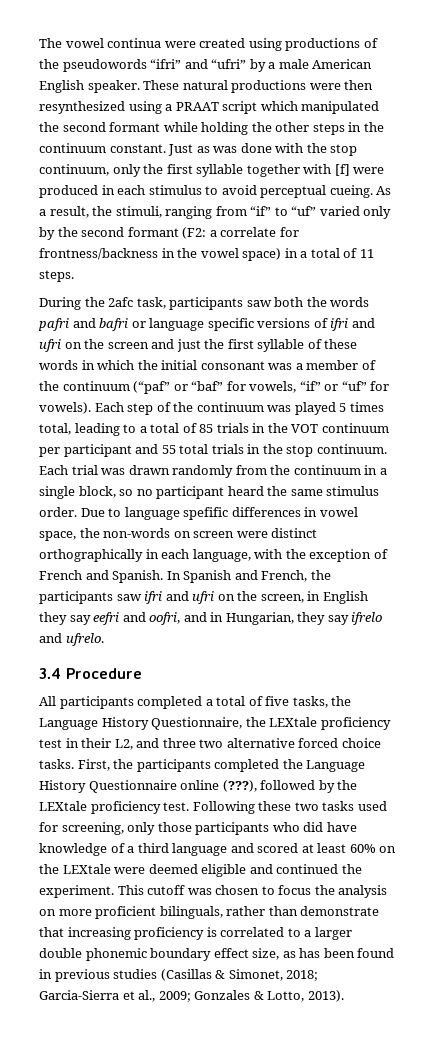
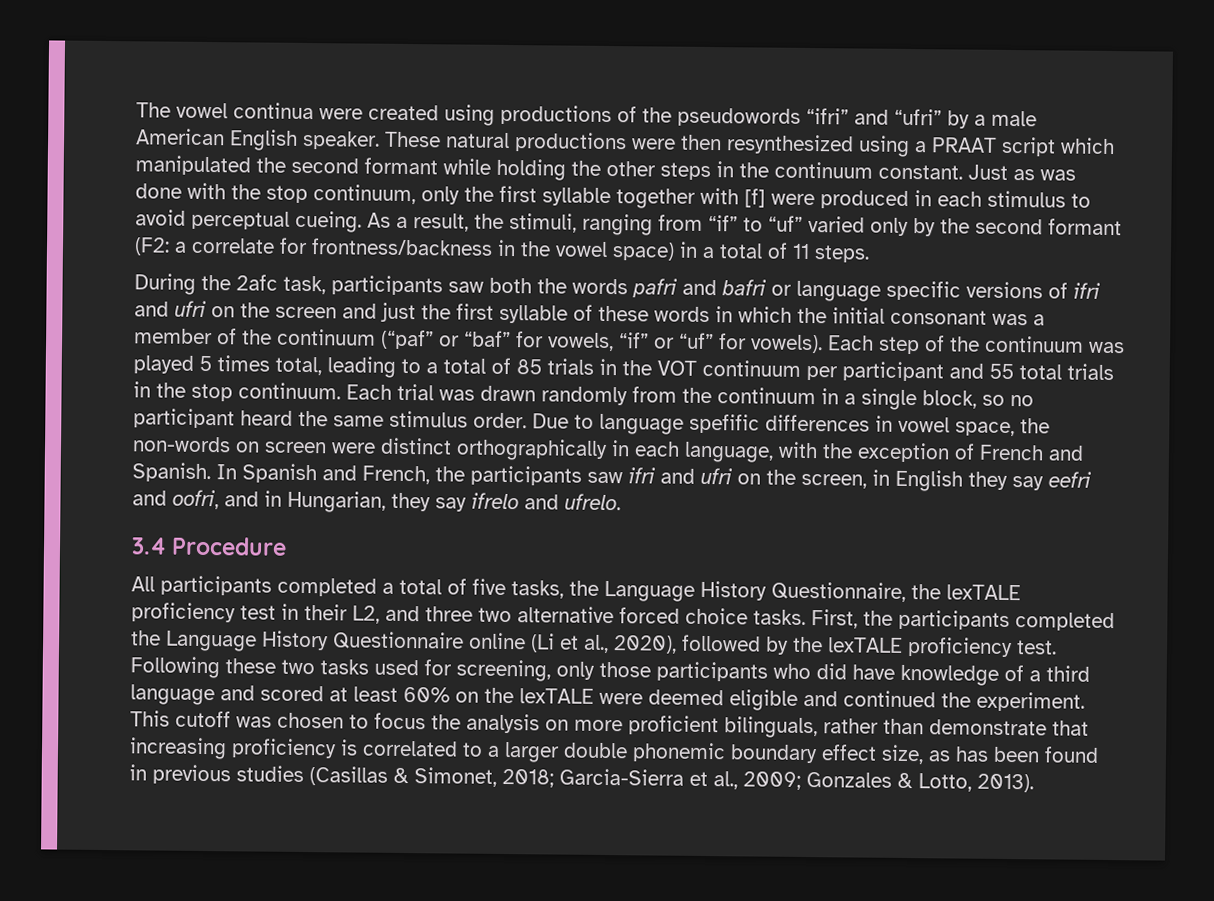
- All participants completed a total of five tasks, the Language History Questionnaire, the LEXtale proficiency test in their L2, and three two alternative forced choice tasks.
+ All participants completed a total of five tasks, the Language History Questionnaire, the lexTALE proficiency test in their L2, and three two alternative forced choice tasks.
- First, the participants completed the Language History Questionnaire online (???), followed by the LEXtale proficiency test.
+ First, the participants completed the Language History Questionnaire online (Li et al., 2020), followed by the lexTALE proficiency test.
- Following these two tasks used for screening, only those participants who did have knowledge of a third language and scored at least 60% on the LEXtale were deemed eligible and continued the experiment.
+ Following these two tasks used for screening, only those participants who did have knowledge of a third language and scored at least 60% on the lexTALE were deemed eligible and continued the experiment.

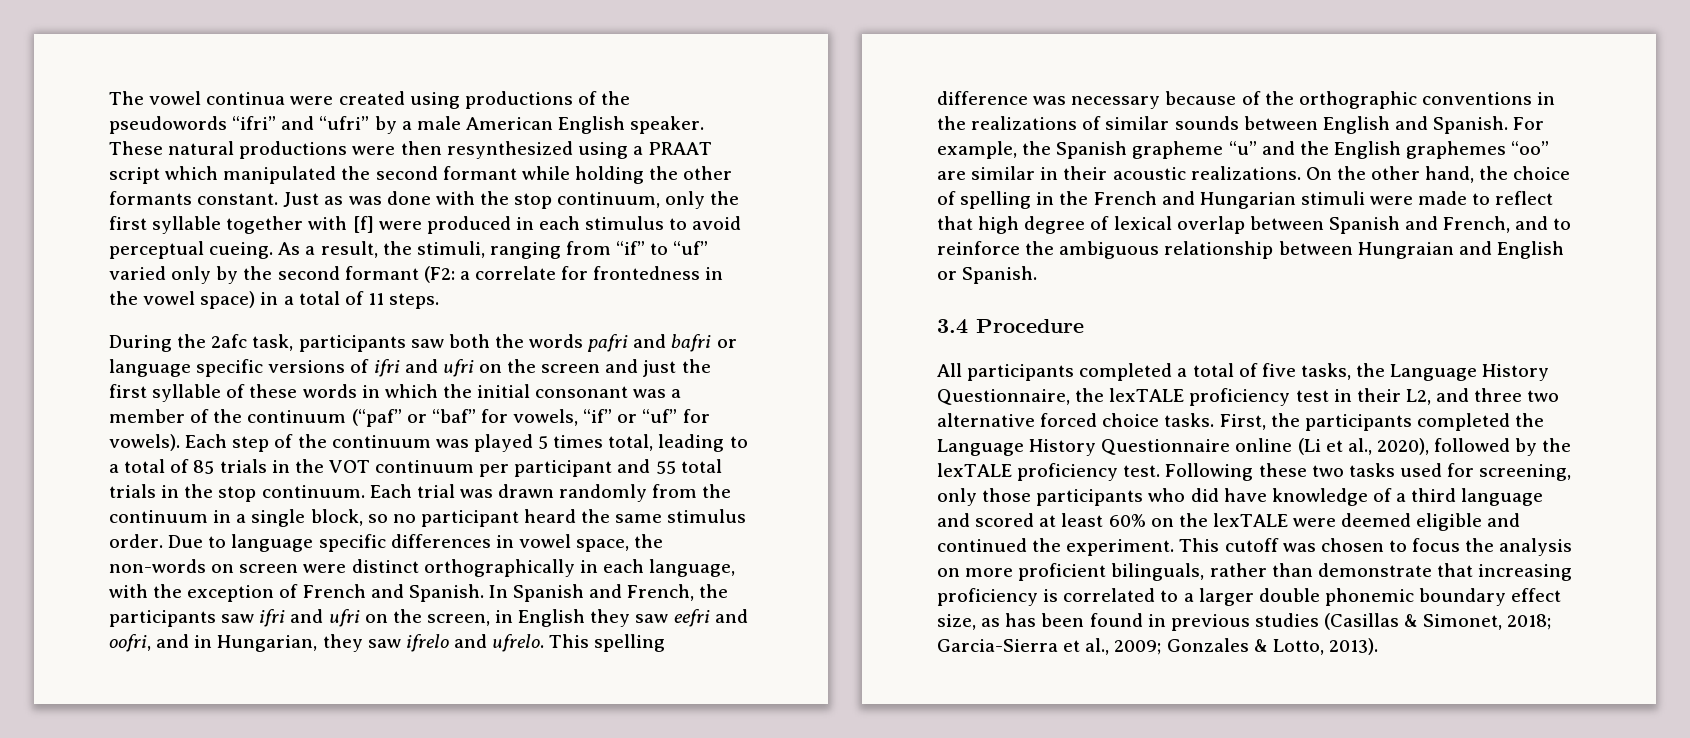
- These natural productions were then resynthesized using a PRAAT script which manipulated the second formant while holding the other steps in the continuum constant.
+ These natural productions were then resynthesized using a PRAAT script which manipulated the second formant while holding the other formants constant.
- As a result, the stimuli, ranging from “if” to “uf” varied only by the second formant (F2: a correlate for frontness/backness in the vowel space) in a total of 11 steps.
+ As a result, the stimuli, ranging from “if” to “uf” varied only by the second formant (F2: a correlate for frontedness in the vowel space) in a total of 11 steps.
- Due to language spefific differences in vowel space, the non-words on screen were distinct orthographically in each language, with the exception of French and Spanish.
+ Due to language specific differences in vowel space, the non-words on screen were distinct orthographically in each language, with the exception of French and Spanish.
- In Spanish and French, the participants saw ifri and ufri on the screen, in English they say eefri and oofri, and in Hungarian, they say ifrelo and ufrelo.
+ In Spanish and French, the participants saw ifri and ufri on the screen, in English they saw eefri and oofri, and in Hungarian, they saw ifrelo and ufrelo. This spelling difference was necessary because of the orthographic conventions in the realizations of similar sounds between English and Spanish. For example, the Spanish grapheme “u” and the English graphemes “oo” are similar in their acoustic realizations. On the other hand, the choice of spelling in the French and Hungarian stimuli were made to reflect that high degree of lexical overlap between Spanish and French, and to reinforce the ambiguous relationship between Hungraian and English or Spanish.

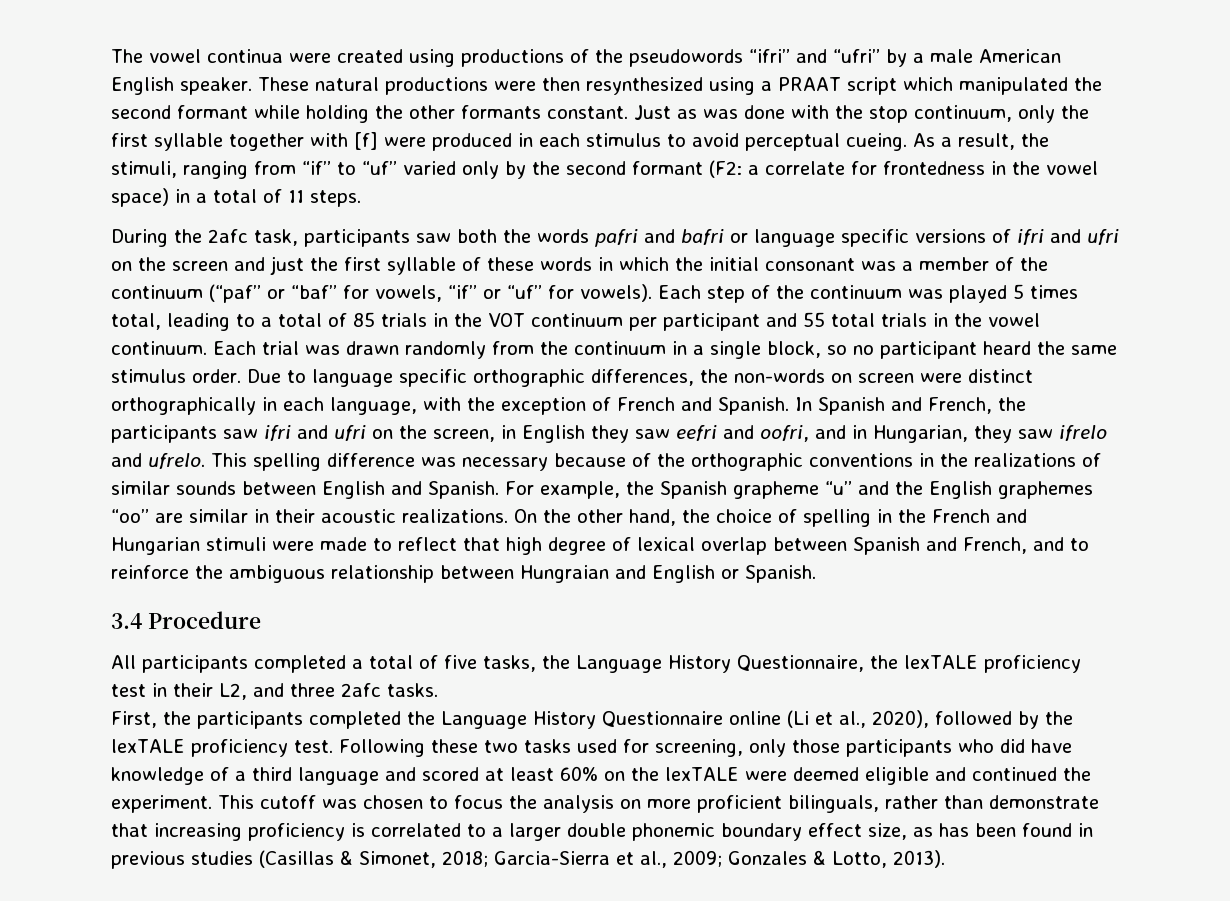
- Each step of the continuum was played 5 times total, leading to a total of 85 trials in the VOT continuum per participant and 55 total trials in the stop continuum.
+ Each step of the continuum was played 5 times total, leading to a total of 85 trials in the VOT continuum per participant and 55 total trials in the vowel continuum.
- Due to language specific differences in vowel space, the non-words on screen were distinct orthographically in each language, with the exception of French and Spanish.
+ Due to language specific orthographic differences, the non-words on screen were distinct orthographically in each language, with the exception of French and Spanish.
- All participants completed a total of five tasks, the Language History Questionnaire, the lexTALE proficiency test in their L2, and three two alternative forced choice tasks. First, the participants completed the Language History Questionnaire online (Li et al., 2020), followed by the lexTALE proficiency test.
+ All participants completed a total of five tasks, the Language History Questionnaire, the lexTALE proficiency test in their L2, and three 2afc tasks.
+ First, the participants completed the Language History Questionnaire online (Li et al., 2020), followed by the lexTALE proficiency test.

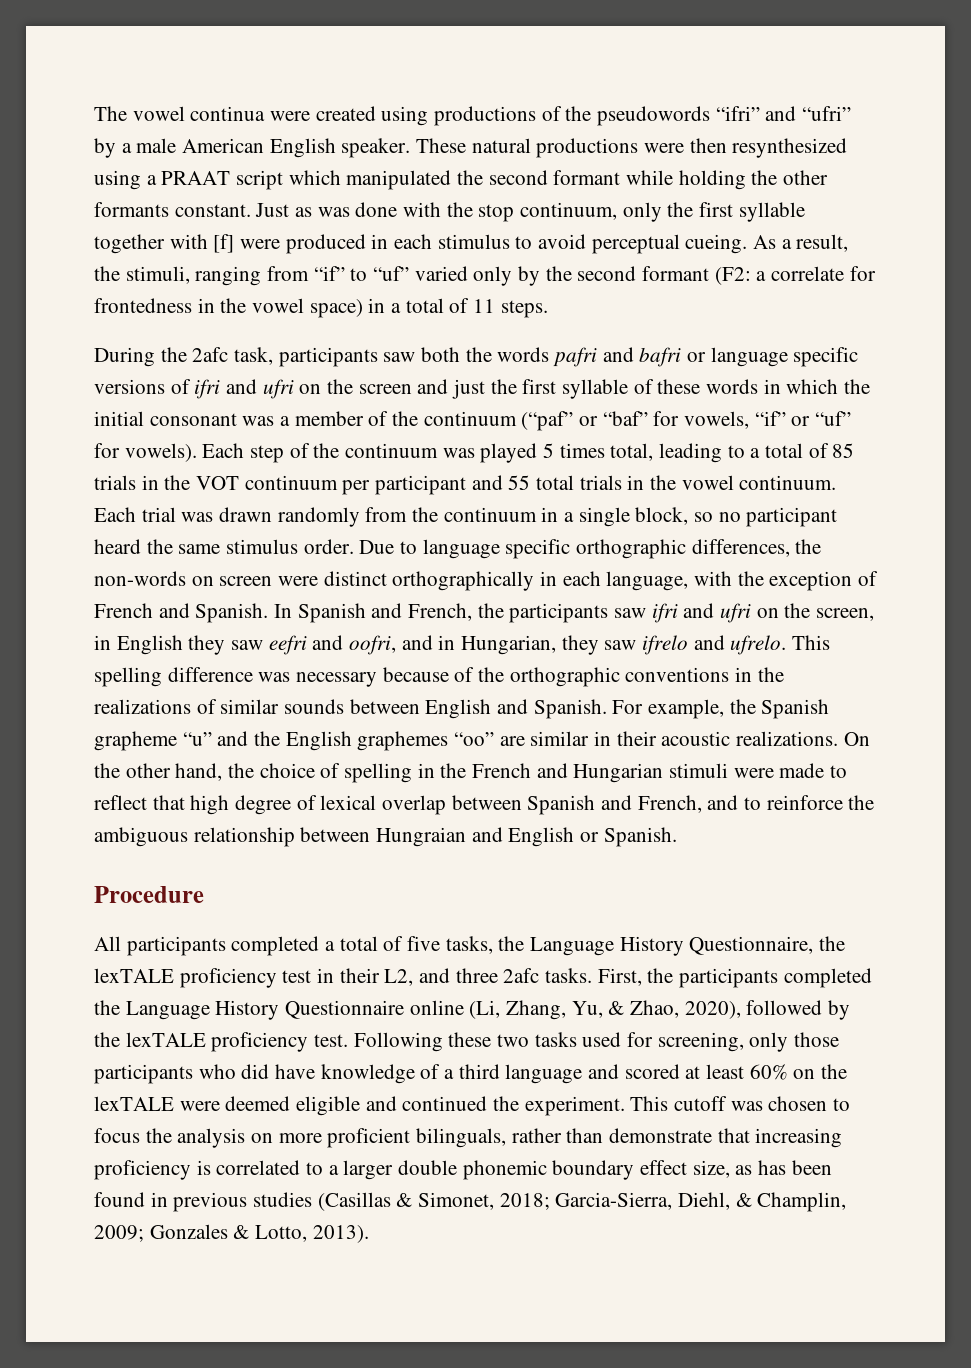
- 3.4 Procedure
+ Procedure
- All participants completed a total of five tasks, the Language History Questionnaire, the lexTALE proficiency test in their L2, and three 2afc tasks.
- First, the participants completed the Language History Questionnaire online (Li et al., 2020), followed by the lexTALE proficiency test.
+ All participants completed a total of five tasks, the Language History Questionnaire, the lexTALE proficiency test in their L2, and three 2afc tasks. First, the participants completed the Language History Questionnaire online (Li, Zhang, Yu, & Zhao, 2020), followed by the lexTALE proficiency test.
- This cutoff was chosen to focus the analysis on more proficient bilinguals, rather than demonstrate that increasing proficiency is correlated to a larger double phonemic boundary effect size, as has been found in previous studies (Casillas & Simonet, 2018; Garcia-Sierra et al., 2009; Gonzales & Lotto, 2013).
+ This cutoff was chosen to focus the analysis on more proficient bilinguals, rather than demonstrate that increasing proficiency is correlated to a larger double phonemic boundary effect size, as has been found in previous studies (Casillas & Simonet, 2018; Garcia-Sierra, Diehl, & Champlin, 2009; Gonzales & Lotto, 2013).

